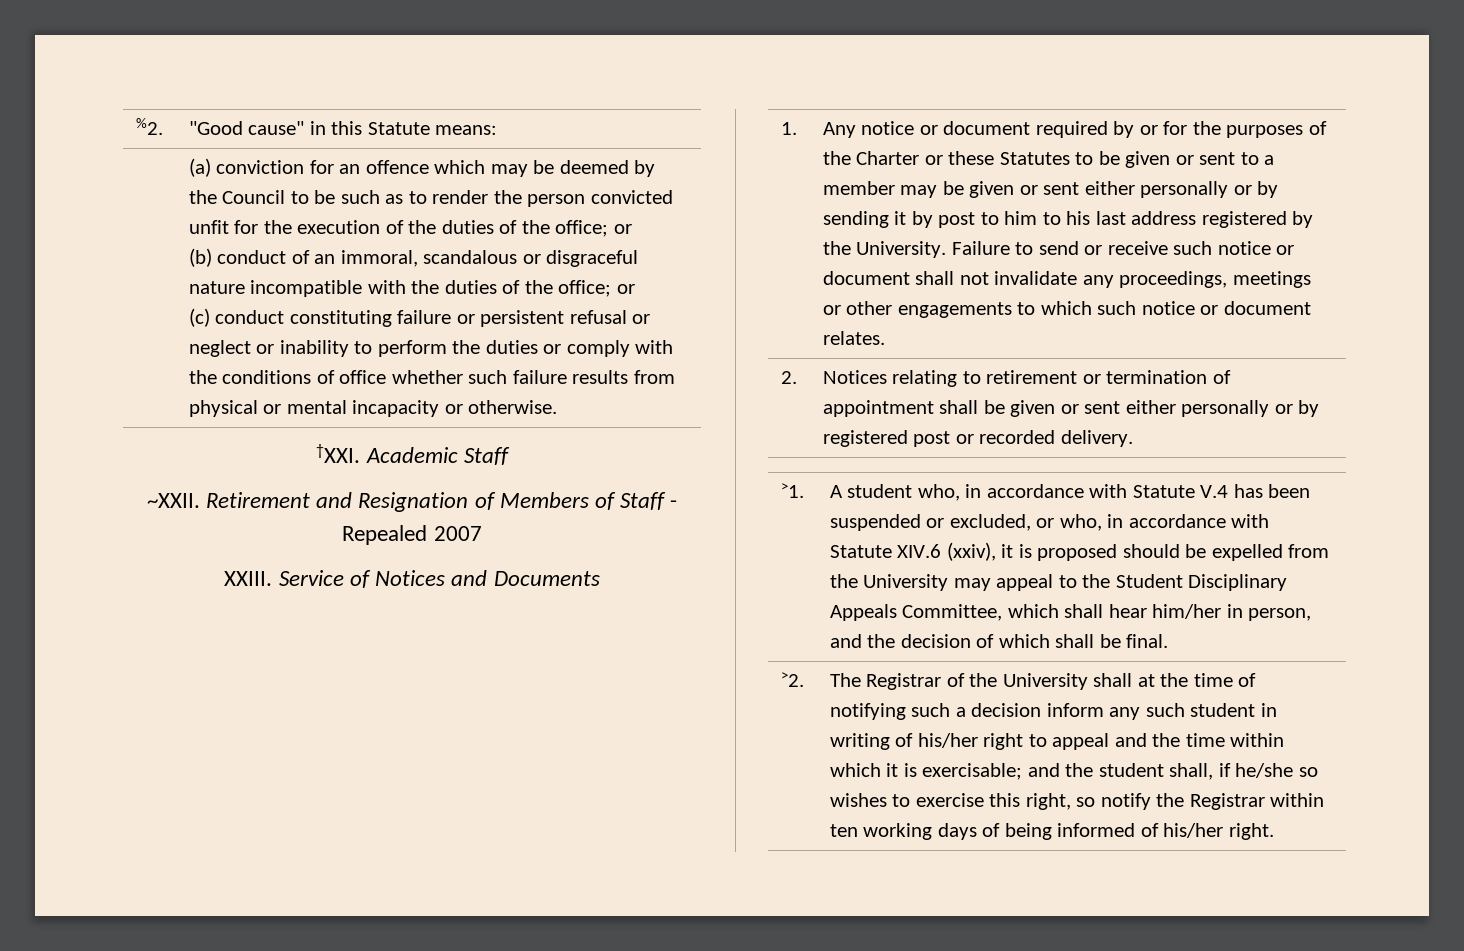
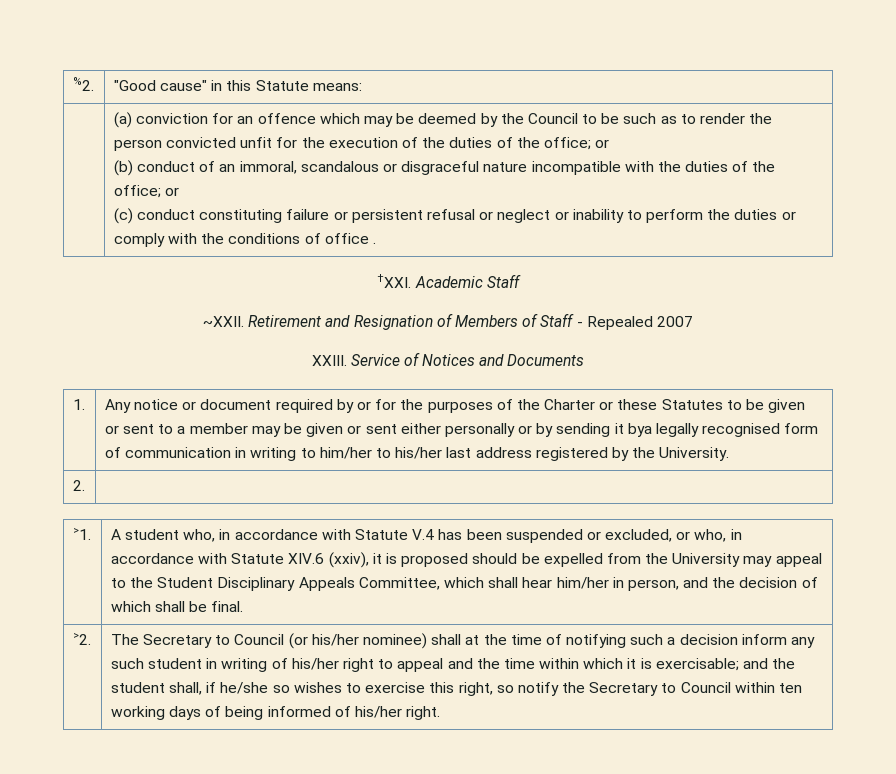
- (c) conduct constituting failure or persistent refusal or neglect or inability to perform the duties or comply with the conditions of office whether such failure results from physical or mental incapacity or otherwise.
+ (c) conduct constituting failure or persistent refusal or neglect or inability to perform the duties or comply with the conditions of office .
- Any notice or document required by or for the purposes of the Charter or these Statutes to be given or sent to a member may be given or sent either personally or by sending it by post to him to his last address registered by the University. Failure to send or receive such notice or document shall not invalidate any proceedings, meetings or other engagements to which such notice or document relates.
- 2. | Notices relating to retirement or termination of appointment shall be given or sent either personally or by registered post or recorded delivery.
+ Any notice or document required by or for the purposes of the Charter or these Statutes to be given or sent to a member may be given or sent either personally or by sending it bya legally recognised form of communication in writing to him/her to his/her last address registered by the University.
+ 2. |
- The Registrar of the University shall at the time of notifying such a decision inform any such student in writing of his/her right to appeal and the time within which it is exercisable; and the student shall, if he/she so wishes to exercise this right, so notify the Registrar within ten working days of being informed of his/her right.
+ The Secretary to Council (or his/her nominee) shall at the time of notifying such a decision inform any such student in writing of his/her right to appeal and the time within which it is exercisable; and the student shall, if he/she so wishes to exercise this right, so notify the Secretary to Council within ten working days of being informed of his/her right.

